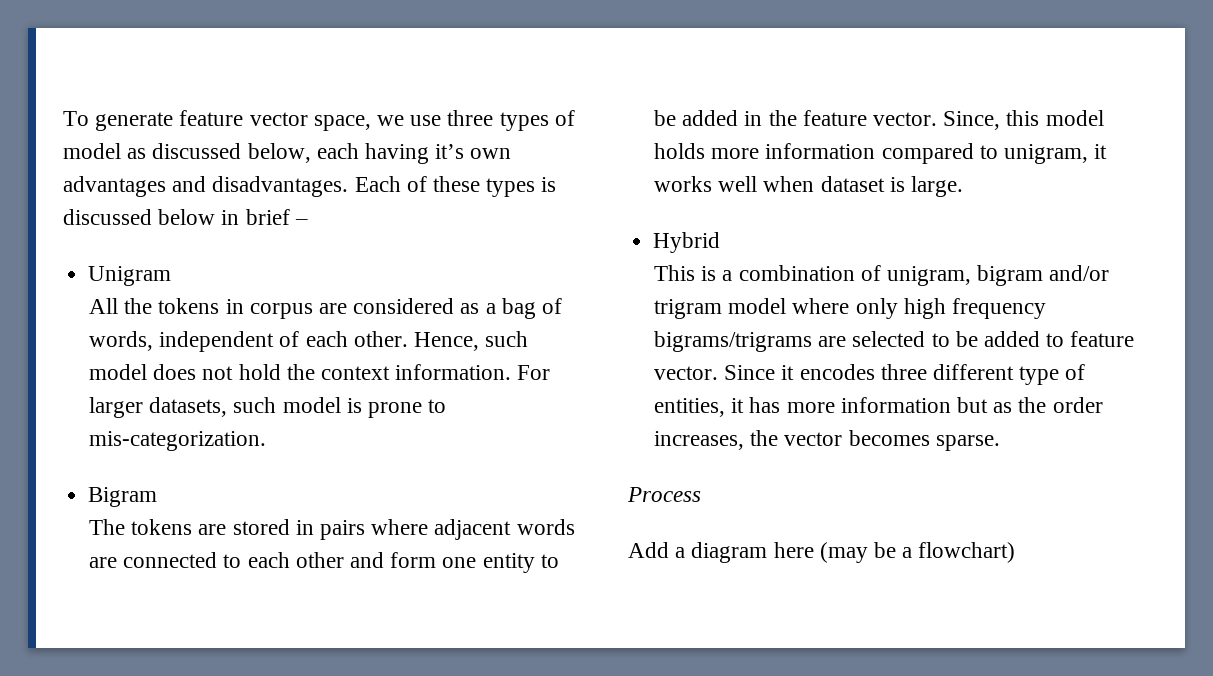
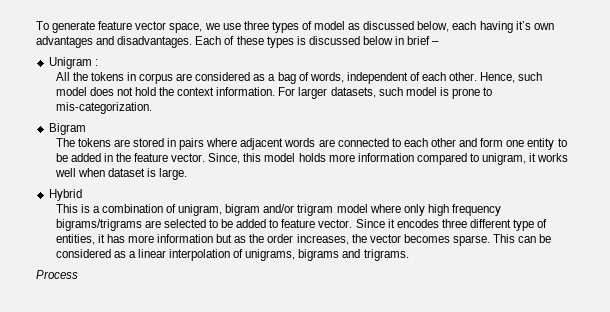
- Unigram
+ Unigram :
- Since it encodes three different type of entities, it has more information but as the order increases, the vector becomes sparse.
+ Since it encodes three different type of entities, it has more information but as the order increases, the vector becomes sparse. This can be considered as a linear interpolation of unigrams, bigrams and trigrams.
  Process
- Add a diagram here (may be a flowchart)

